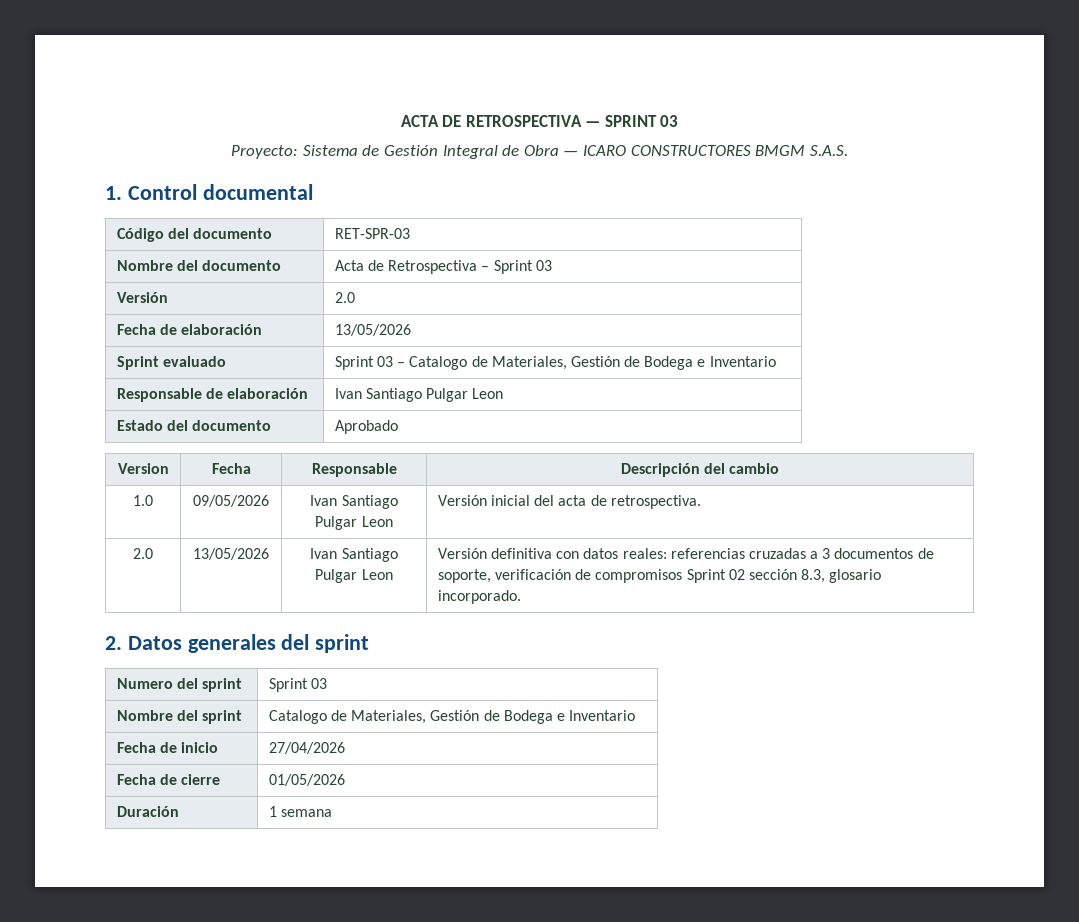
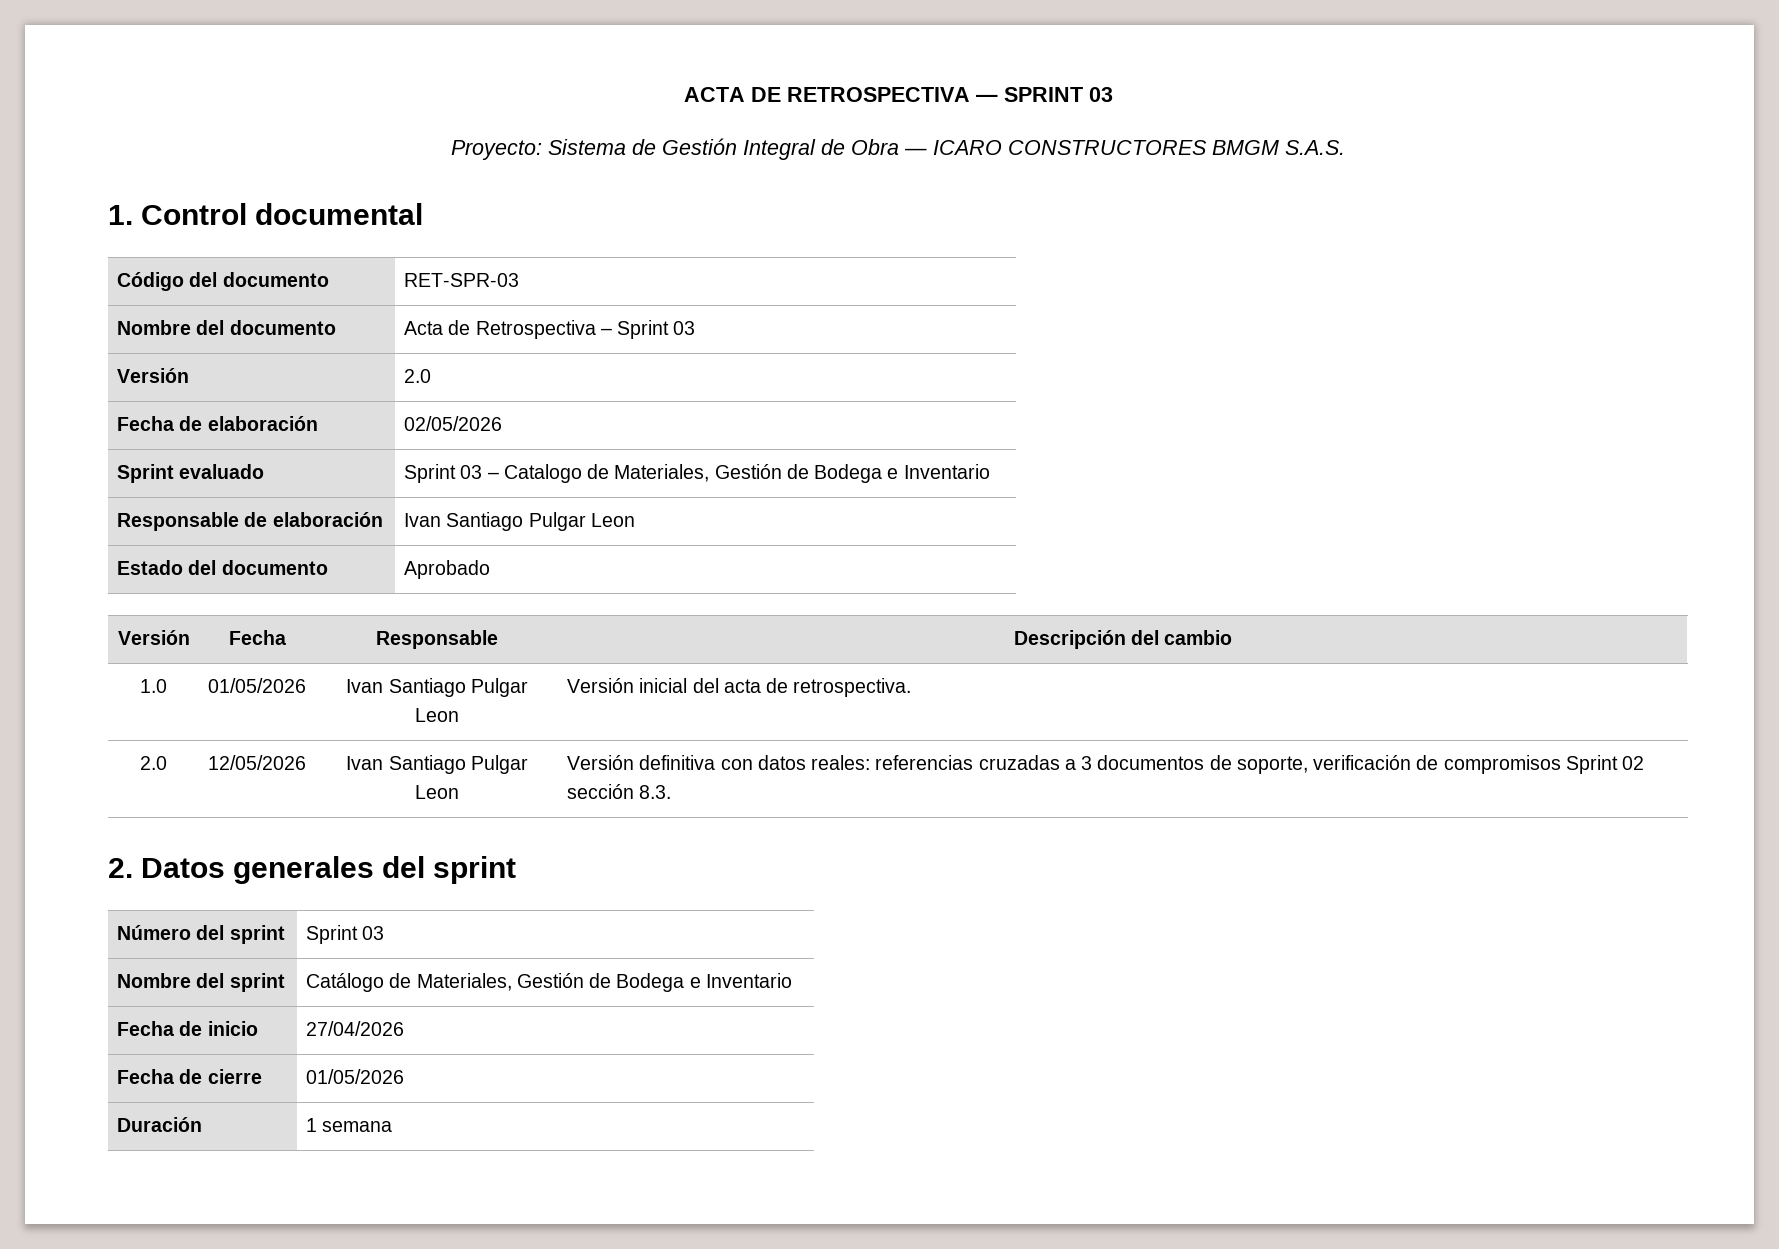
- Fecha de elaboración | 13/05/2026
+ Fecha de elaboración | 02/05/2026
- Version | Fecha | Responsable | Descripción del cambio
+ Versión | Fecha | Responsable | Descripción del cambio
- 1.0 | 09/05/2026 | Ivan Santiago Pulgar Leon | Versión inicial del acta de retrospectiva.
+ 1.0 | 01/05/2026 | Ivan Santiago Pulgar Leon | Versión inicial del acta de retrospectiva.
- 2.0 | 13/05/2026 | Ivan Santiago Pulgar Leon | Versión definitiva con datos reales: referencias cruzadas a 3 documentos de soporte, verificación de compromisos Sprint 02 sección 8.3, glosario incorporado.
+ 2.0 | 12/05/2026 | Ivan Santiago Pulgar Leon | Versión definitiva con datos reales: referencias cruzadas a 3 documentos de soporte, verificación de compromisos Sprint 02 sección 8.3.
- Numero del sprint | Sprint 03
+ Número del sprint | Sprint 03
- Nombre del sprint | Catalogo de Materiales, Gestión de Bodega e Inventario
+ Nombre del sprint | Catálogo de Materiales, Gestión de Bodega e Inventario

